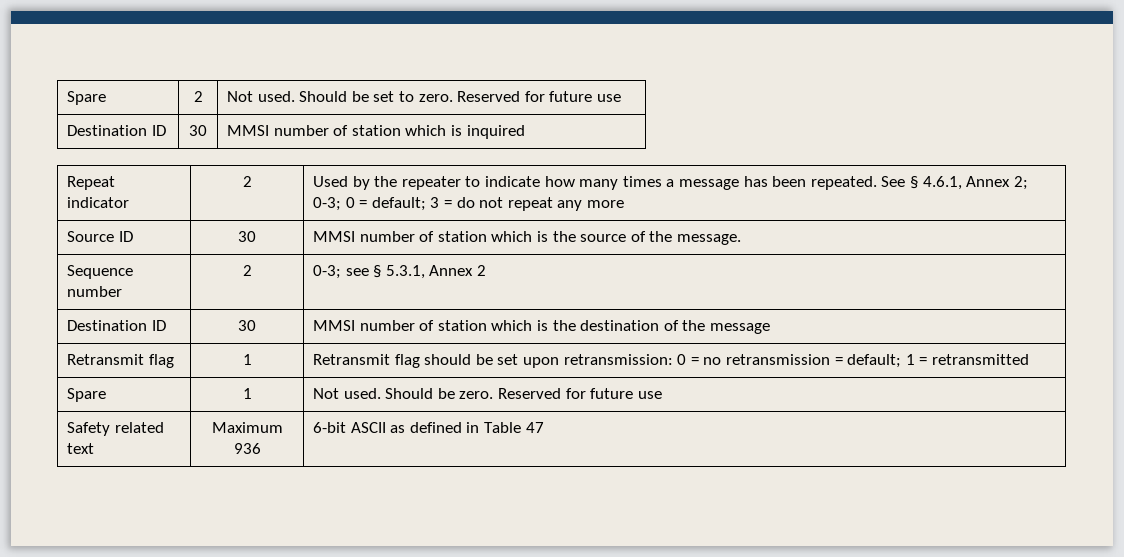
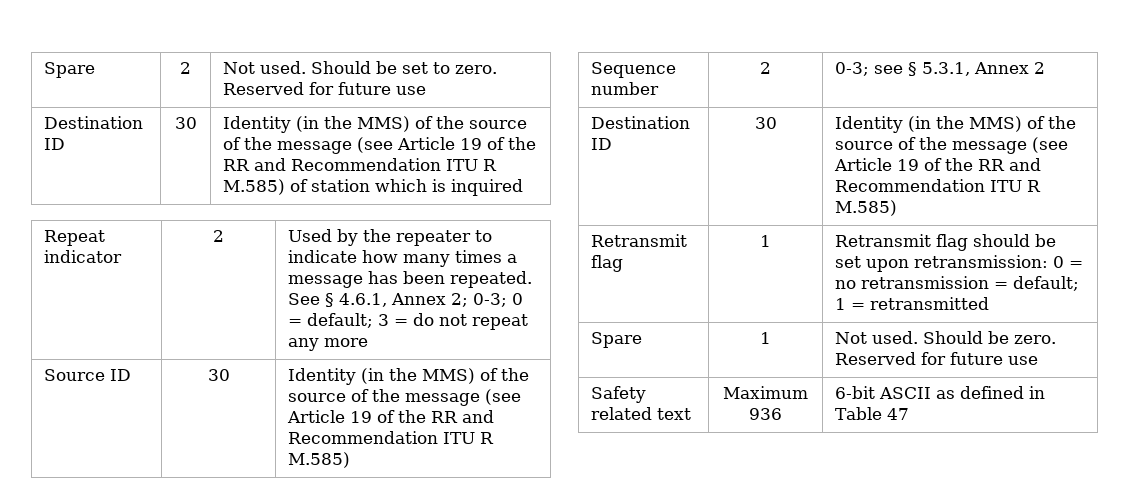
- Destination ID | 30 | MMSI number of station which is inquired
+ Destination ID | 30 | Identity (in the MMS) of the source of the message (see Article 19 of the RR and Recommendation ITU R M.585) of station which is inquired
- Source ID | 30 | MMSI number of station which is the source of the message.
+ Source ID | 30 | Identity (in the MMS) of the source of the message (see Article 19 of the RR and Recommendation ITU R M.585)
  Sequence number | 2 | 0-3; see § 5.3.1, Annex 2
- Destination ID | 30 | MMSI number of station which is the destination of the message
+ Destination ID | 30 | Identity (in the MMS) of the source of the message (see Article 19 of the RR and Recommendation ITU R M.585)

